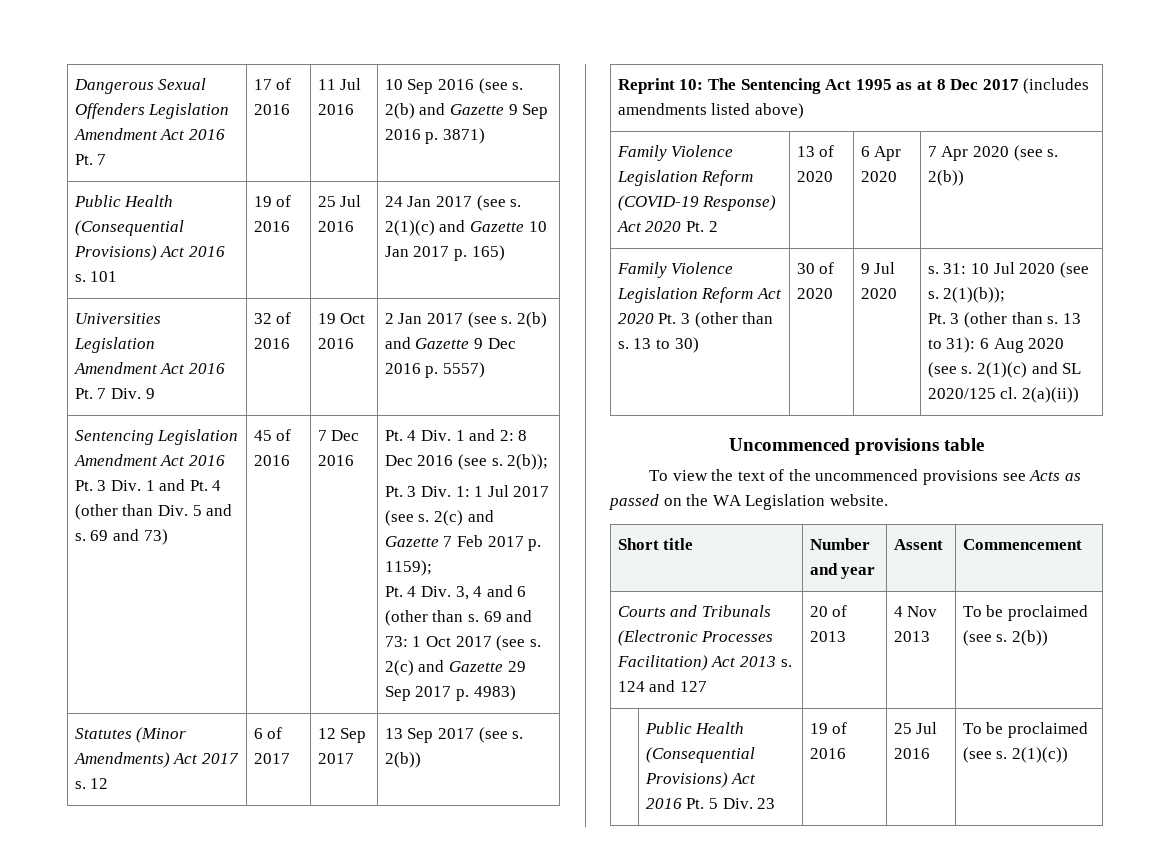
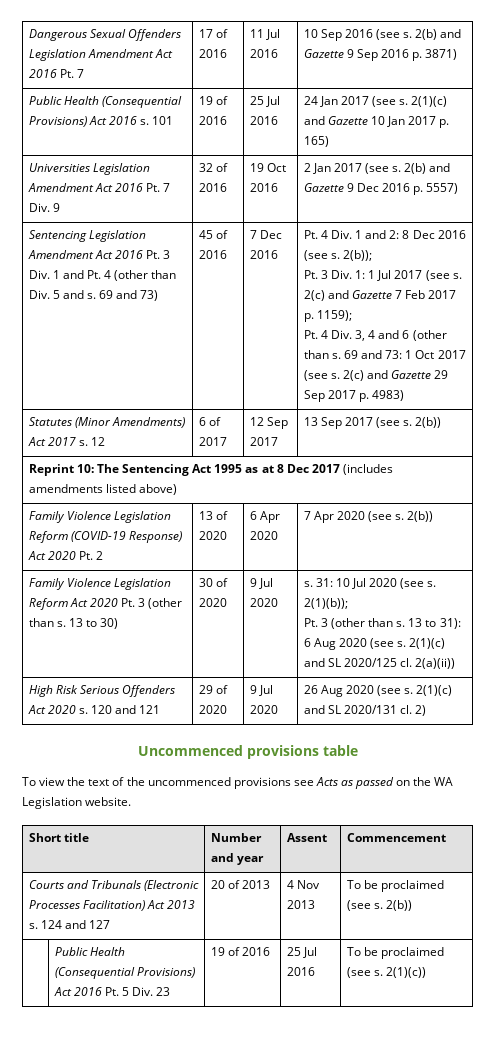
+ High Risk Serious Offenders Act 2020 s. 120 and 121 | 29 of 2020 | 9 Jul 2020 | 26 Aug 2020 (see s. 2(1)(c) and SL 2020/131 cl. 2)

